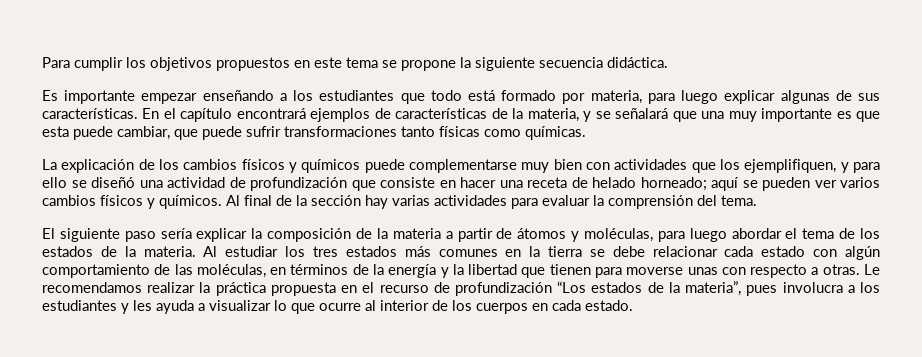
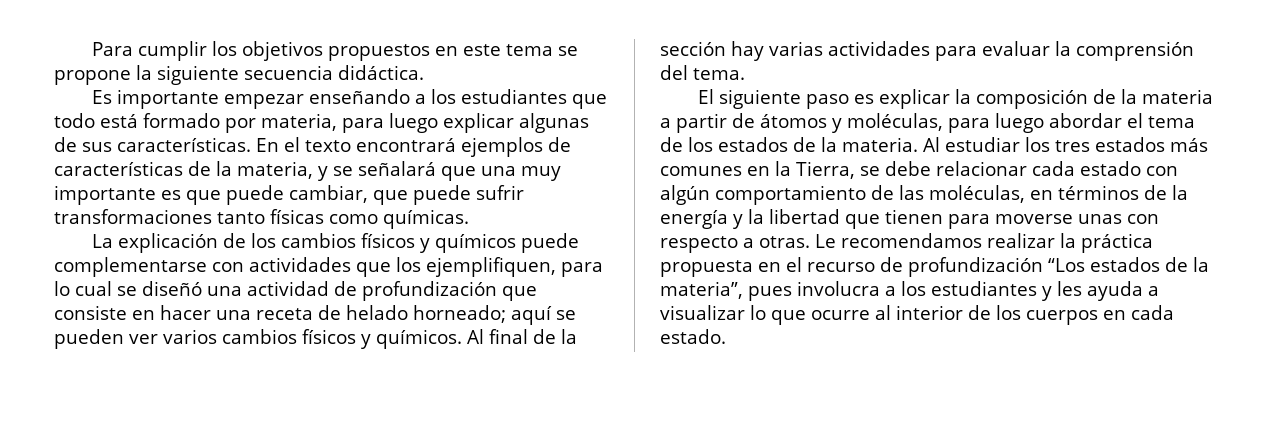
- En el capítulo encontrará ejemplos de características de la materia, y se señalará que una muy importante es que esta puede cambiar, que puede sufrir transformaciones tanto físicas como químicas.
+ En el texto encontrará ejemplos de características de la materia, y se señalará que una muy importante es que puede cambiar, que puede sufrir transformaciones tanto físicas como químicas.
- La explicación de los cambios físicos y químicos puede complementarse muy bien con actividades que los ejemplifiquen, y para ello se diseñó una actividad de profundización que consiste en hacer una receta de helado horneado; aquí se pueden ver varios cambios físicos y químicos.
+ La explicación de los cambios físicos y químicos puede complementarse con actividades que los ejemplifiquen, para lo cual se diseñó una actividad de profundización que consiste en hacer una receta de helado horneado; aquí se pueden ver varios cambios físicos y químicos.
- El siguiente paso sería explicar la composición de la materia a partir de átomos y moléculas, para luego abordar el tema de los estados de la materia.
+ El siguiente paso es explicar la composición de la materia a partir de átomos y moléculas, para luego abordar el tema de los estados de la materia.
- Al estudiar los tres estados más comunes en la tierra se debe relacionar cada estado con algún comportamiento de las moléculas, en términos de la energía y la libertad que tienen para moverse unas con respecto a otras.
+ Al estudiar los tres estados más comunes en la Tierra, se debe relacionar cada estado con algún comportamiento de las moléculas, en términos de la energía y la libertad que tienen para moverse unas con respecto a otras.

